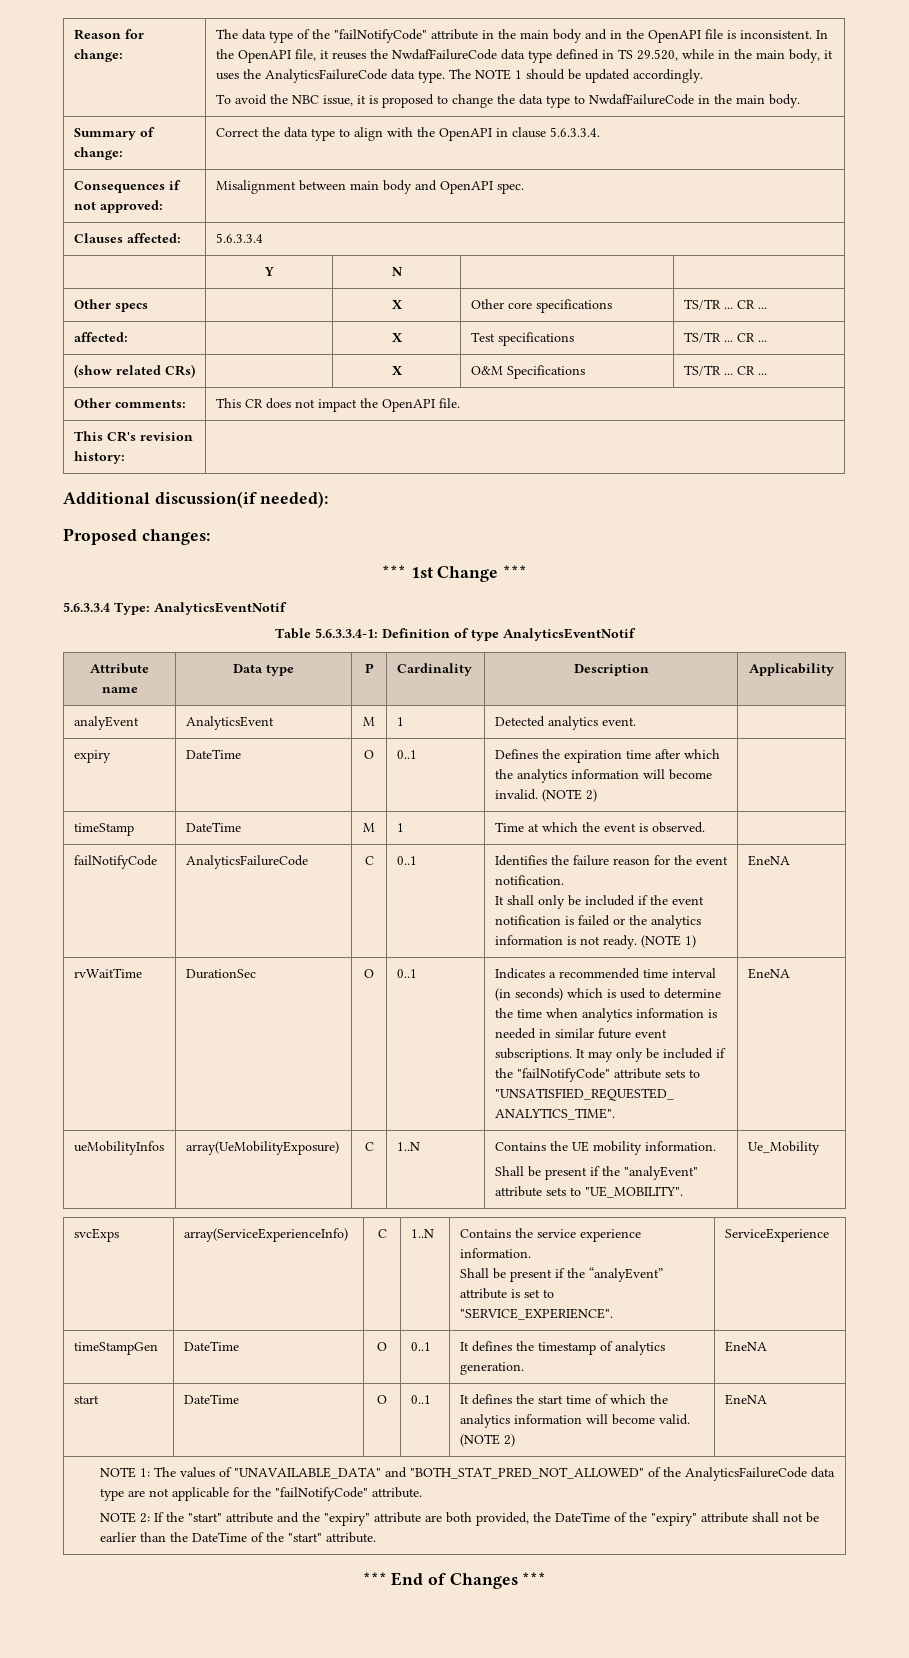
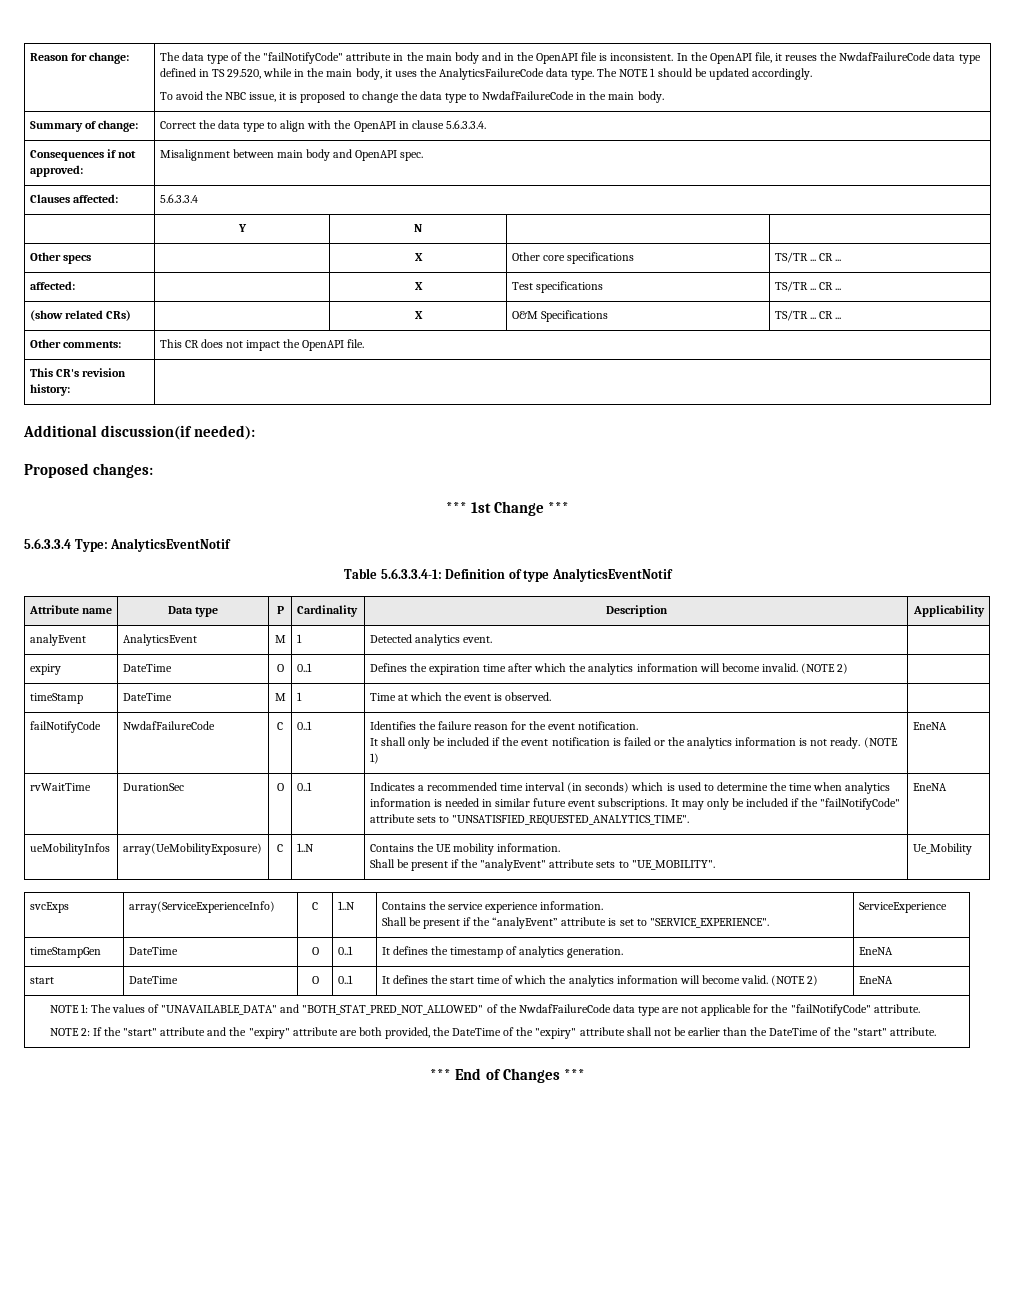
- failNotifyCode | AnalyticsFailureCode | C | 0..1 | Identifies the failure reason for the event notification.
+ failNotifyCode | NwdafFailureCode | C | 0..1 | Identifies the failure reason for the event notification.
- NOTE 1: The values of "UNAVAILABLE_DATA" and "BOTH_STAT_PRED_NOT_ALLOWED" of the AnalyticsFailureCode data type are not applicable for the "failNotifyCode" attribute.
+ NOTE 1: The values of "UNAVAILABLE_DATA" and "BOTH_STAT_PRED_NOT_ALLOWED" of the NwdafFailureCode data type are not applicable for the "failNotifyCode" attribute.

